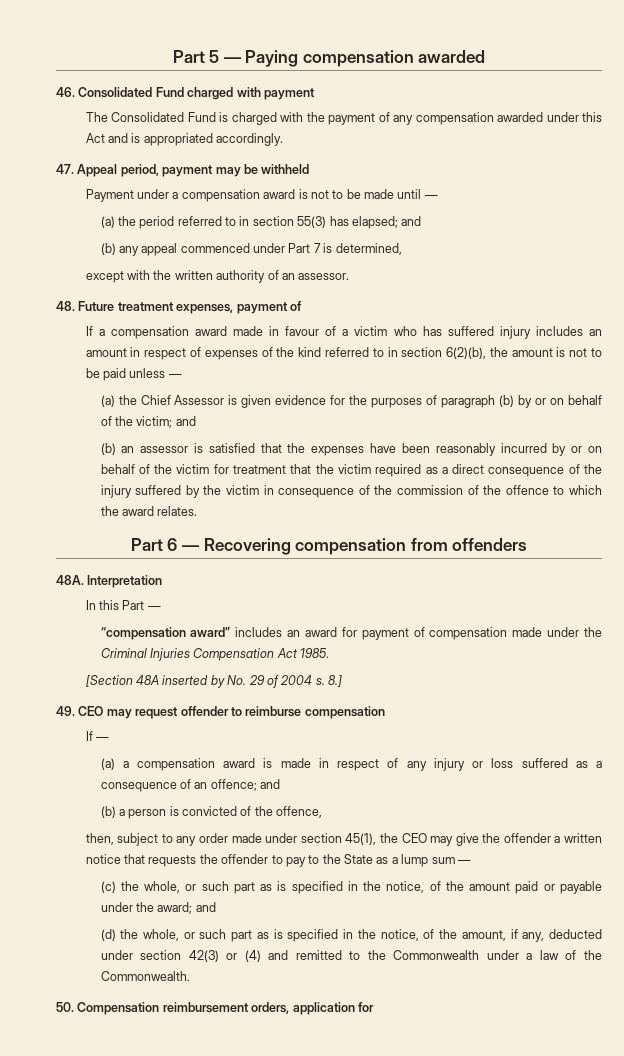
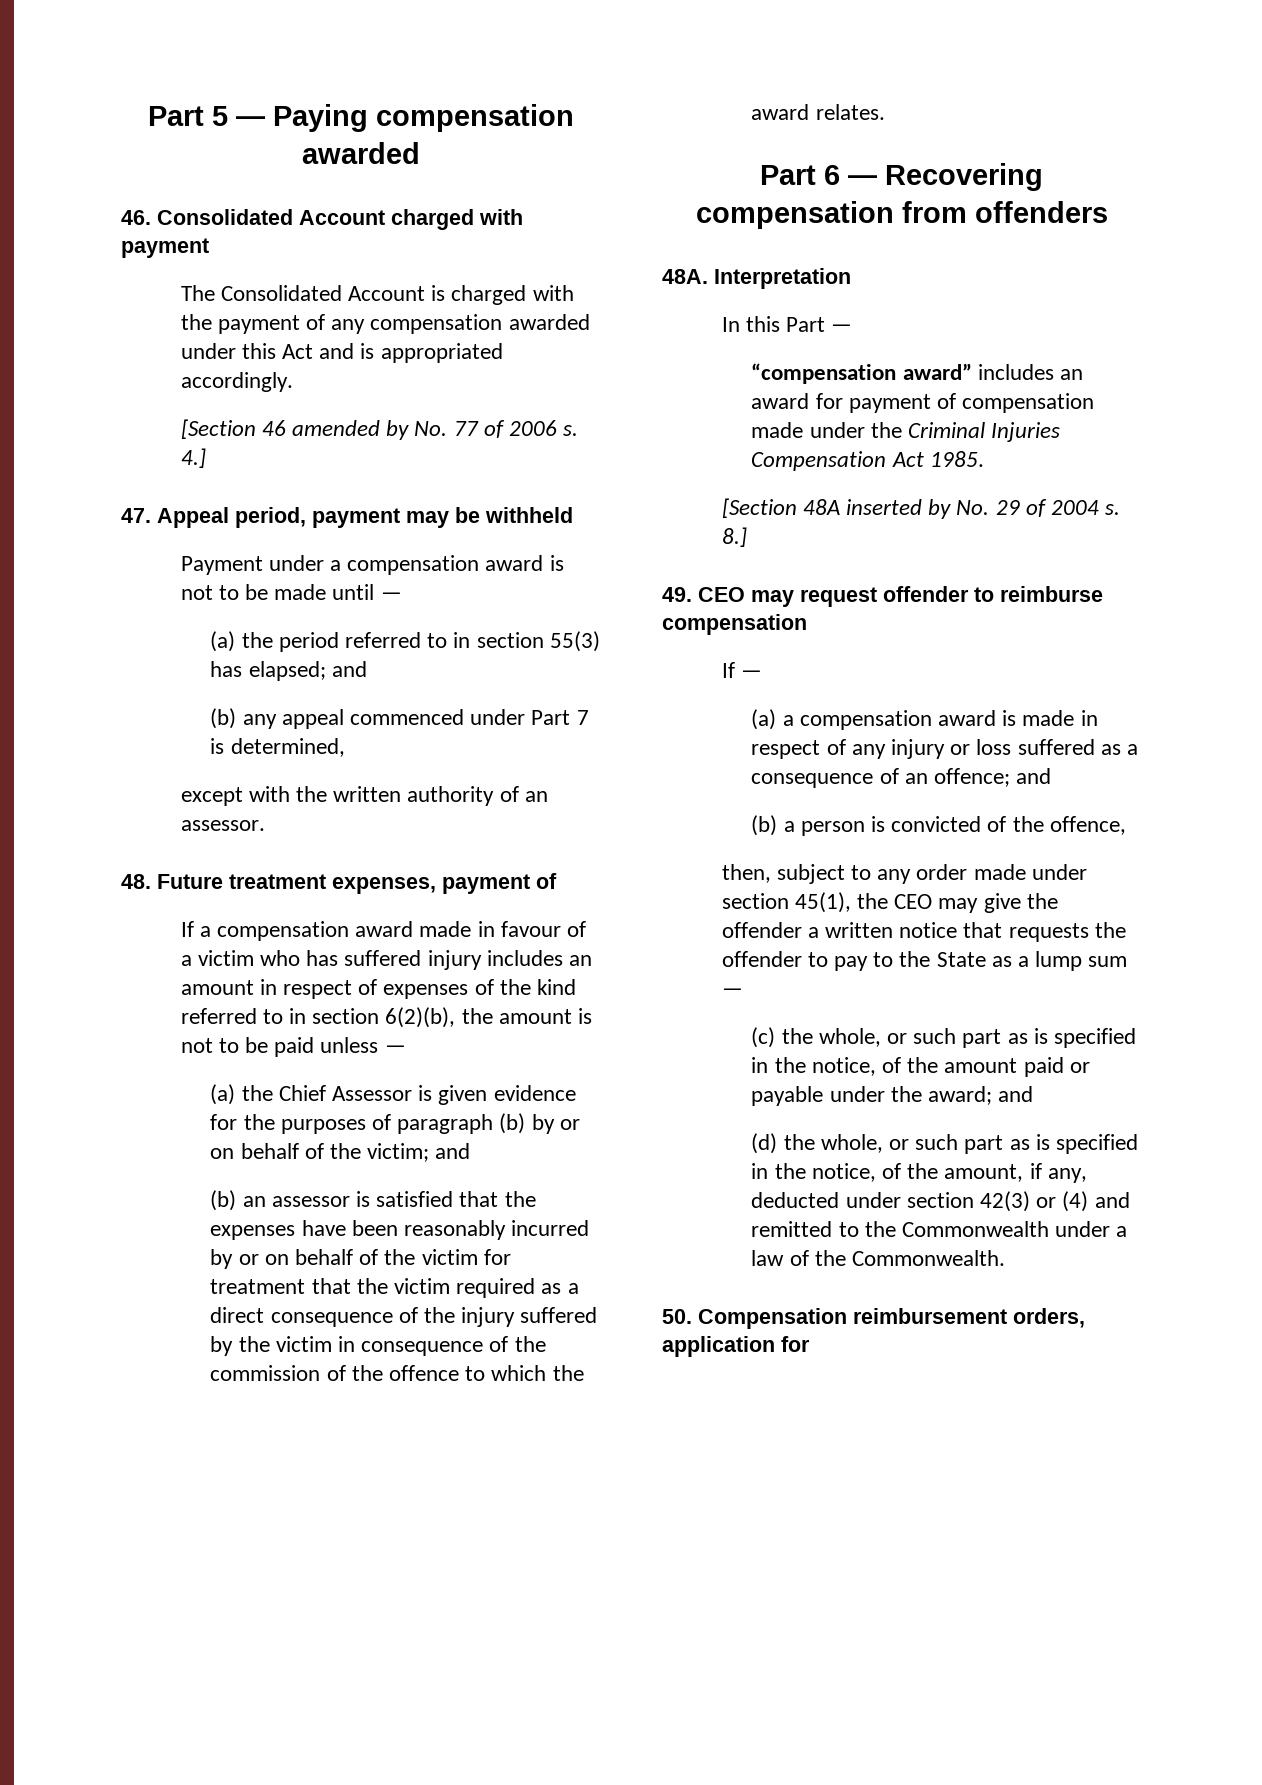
- 46. Consolidated Fund charged with payment
+ 46. Consolidated Account charged with payment
- The Consolidated Fund is charged with the payment of any compensation awarded under this Act and is appropriated accordingly.
+ The Consolidated Account is charged with the payment of any compensation awarded under this Act and is appropriated accordingly.
+ [Section 46 amended by No. 77 of 2006 s. 4.]

